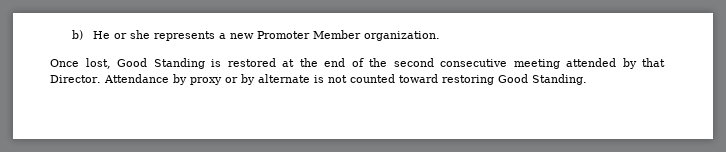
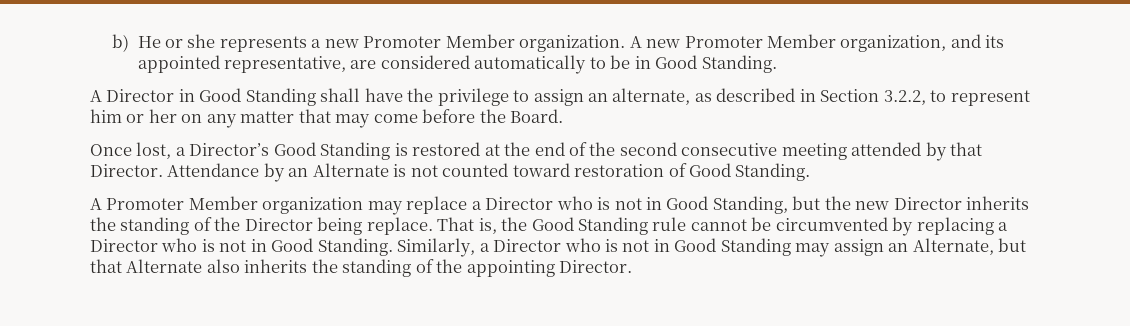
+ A new Promoter Member organization, and its appointed representative, are considered automatically to be in Good Standing.
+ A Director in Good Standing shall have the privilege to assign an alternate, as described in Section 3.2.2, to represent him or her on any matter that may come before the Board.
- Once lost, Good Standing is restored at the end of the second consecutive meeting attended by that Director.
+ Once lost, a Director’s Good Standing is restored at the end of the second consecutive meeting attended by that Director.
- Attendance by proxy or by alternate is not counted toward restoring Good Standing.
+ Attendance by an Alternate is not counted toward restoration of Good Standing.
+ A Promoter Member organization may replace a Director who is not in Good Standing, but the new Director inherits the standing of the Director being replace. That is, the Good Standing rule cannot be circumvented by replacing a Director who is not in Good Standing. Similarly, a Director who is not in Good Standing may assign an Alternate, but that Alternate also inherits the standing of the appointing Director.

